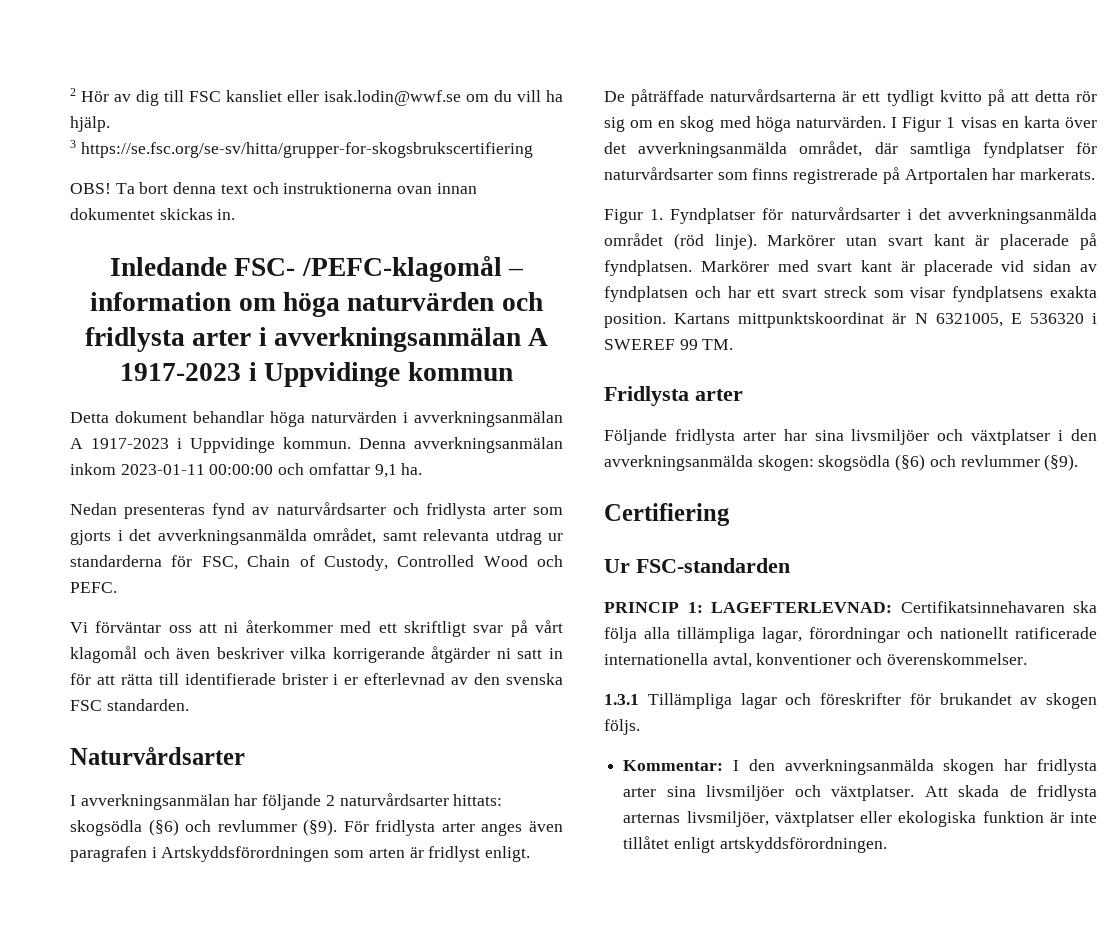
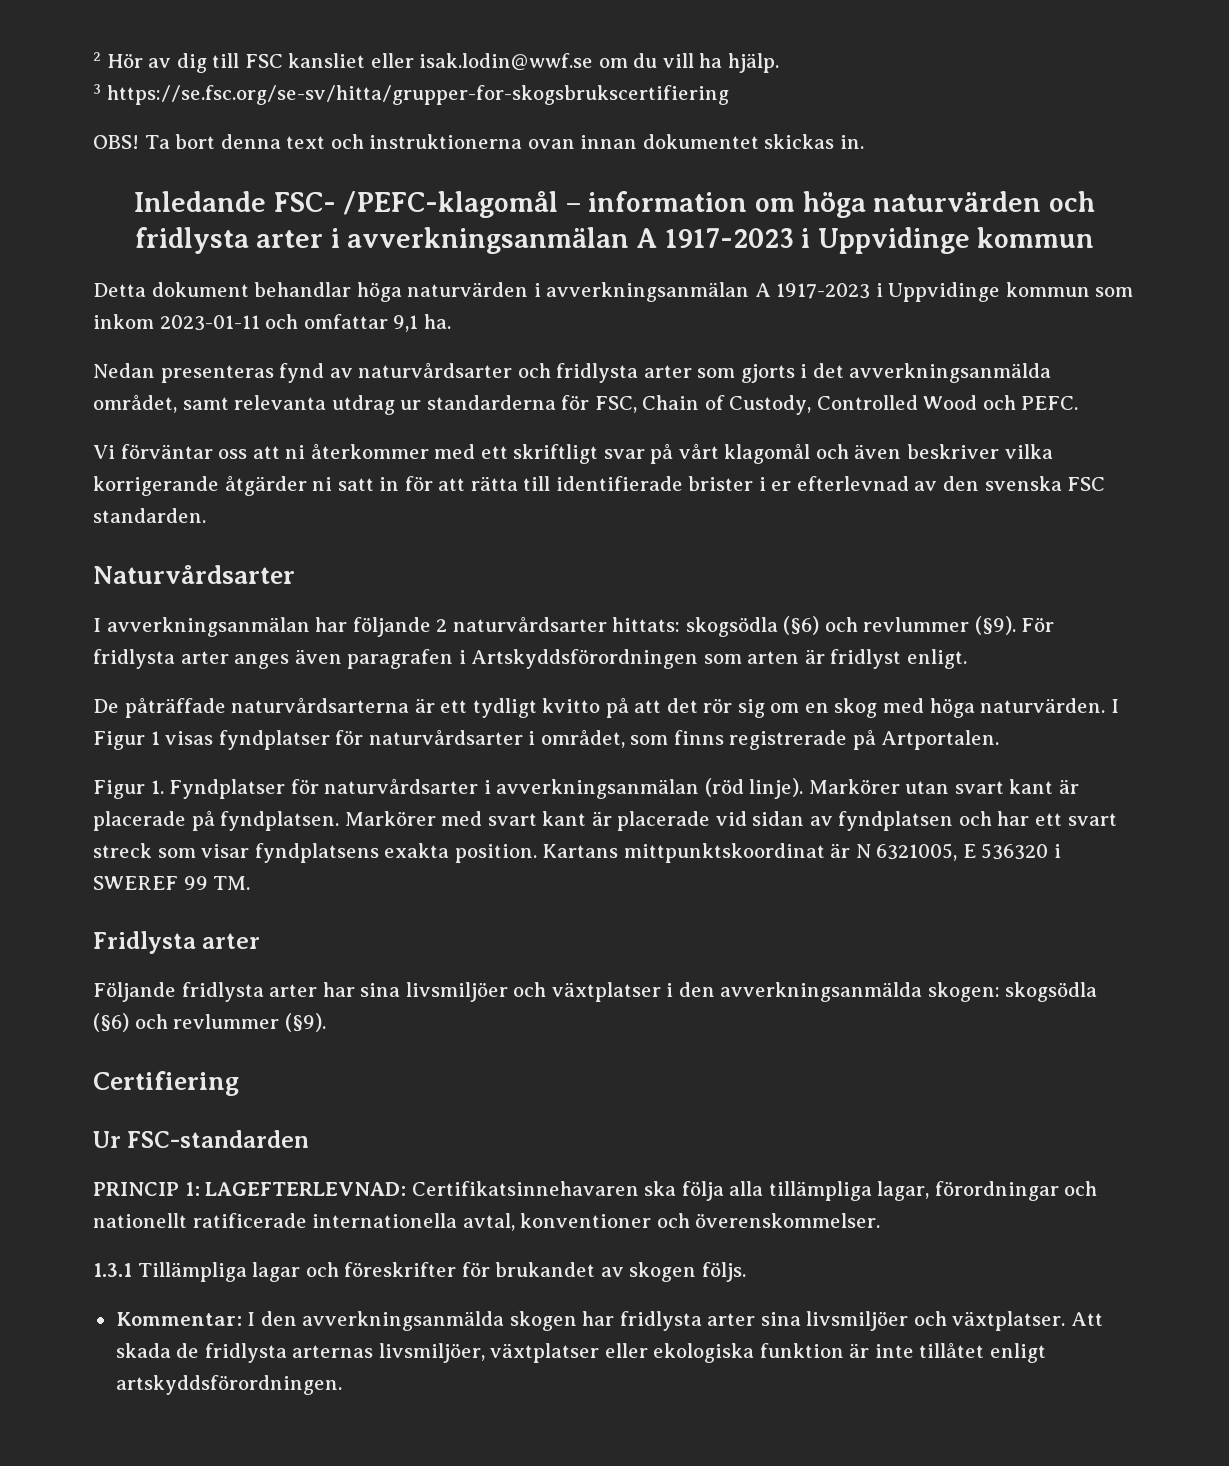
- Detta dokument behandlar höga naturvärden i avverkningsanmälan A 1917-2023 i Uppvidinge kommun. Denna avverkningsanmälan inkom 2023-01-11 00:00:00 och omfattar 9,1 ha.
+ Detta dokument behandlar höga naturvärden i avverkningsanmälan A 1917-2023 i Uppvidinge kommun som inkom 2023-01-11 och omfattar 9,1 ha.
- De påträffade naturvårdsarterna är ett tydligt kvitto på att detta rör sig om en skog med höga naturvärden.
+ De påträffade naturvårdsarterna är ett tydligt kvitto på att det rör sig om en skog med höga naturvärden.
- I Figur 1 visas en karta över det avverkningsanmälda området, där samtliga fyndplatser för naturvårdsarter som finns registrerade på Artportalen har markerats.
+ I Figur 1 visas fyndplatser för naturvårdsarter i området, som finns registrerade på Artportalen.
- Figur 1. Fyndplatser för naturvårdsarter i det avverkningsanmälda området (röd linje).
+ Figur 1. Fyndplatser för naturvårdsarter i avverkningsanmälan (röd linje).

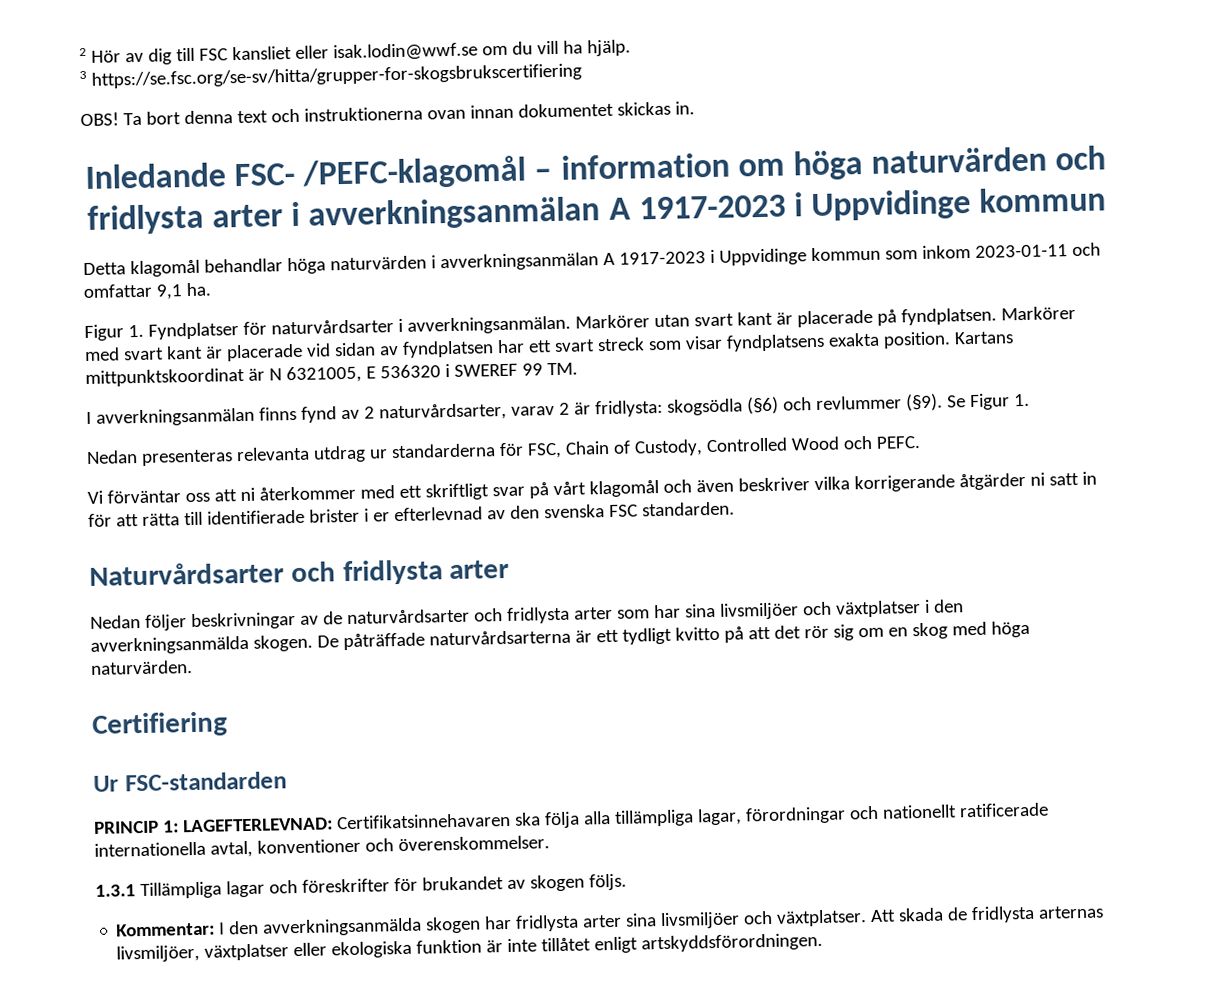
- Detta dokument behandlar höga naturvärden i avverkningsanmälan A 1917-2023 i Uppvidinge kommun som inkom 2023-01-11 och omfattar 9,1 ha.
+ Detta klagomål behandlar höga naturvärden i avverkningsanmälan A 1917-2023 i Uppvidinge kommun som inkom 2023-01-11 och omfattar 9,1 ha.
- Nedan presenteras fynd av naturvårdsarter och fridlysta arter som gjorts i det avverkningsanmälda området, samt relevanta utdrag ur standarderna för FSC, Chain of Custody, Controlled Wood och PEFC.
+ Figur 1. Fyndplatser för naturvårdsarter i avverkningsanmälan. Markörer utan svart kant är placerade på fyndplatsen. Markörer med svart kant är placerade vid sidan av fyndplatsen har ett svart streck som visar fyndplatsens exakta position. Kartans mittpunktskoordinat är N 6321005, E 536320 i SWEREF 99 TM.
+ I avverkningsanmälan finns fynd av 2 naturvårdsarter, varav 2 är fridlysta: skogsödla (§6) och revlummer (§9). Se Figur 1.
+ Nedan presenteras relevanta utdrag ur standarderna för FSC, Chain of Custody, Controlled Wood och PEFC.
- Naturvårdsarter
- I avverkningsanmälan har följande 2 naturvårdsarter hittats: skogsödla (§6) och revlummer (§9). För fridlysta arter anges även paragrafen i Artskyddsförordningen som arten är fridlyst enligt.
- De påträffade naturvårdsarterna är ett tydligt kvitto på att det rör sig om en skog med höga naturvärden. I Figur 1 visas fyndplatser för naturvårdsarter i området, som finns registrerade på Artportalen.
- Figur 1. Fyndplatser för naturvårdsarter i avverkningsanmälan (röd linje). Markörer utan svart kant är placerade på fyndplatsen. Markörer med svart kant är placerade vid sidan av fyndplatsen och har ett svart streck som visar fyndplatsens exakta position. Kartans mittpunktskoordinat är N 6321005, E 536320 i SWEREF 99 TM.
- Fridlysta arter
- Följande fridlysta arter har sina livsmiljöer och växtplatser i den avverkningsanmälda skogen: skogsödla (§6) och revlummer (§9).
+ Naturvårdsarter och fridlysta arter
+ Nedan följer beskrivningar av de naturvårdsarter och fridlysta arter som har sina livsmiljöer och växtplatser i den avverkningsanmälda skogen. De påträffade naturvårdsarterna är ett tydligt kvitto på att det rör sig om en skog med höga naturvärden.

